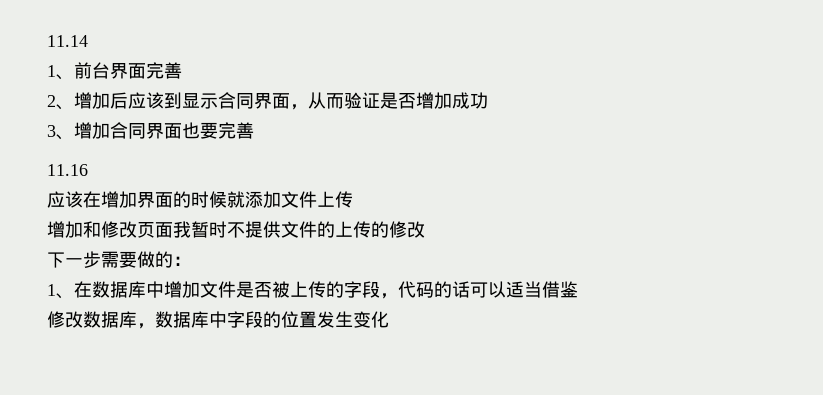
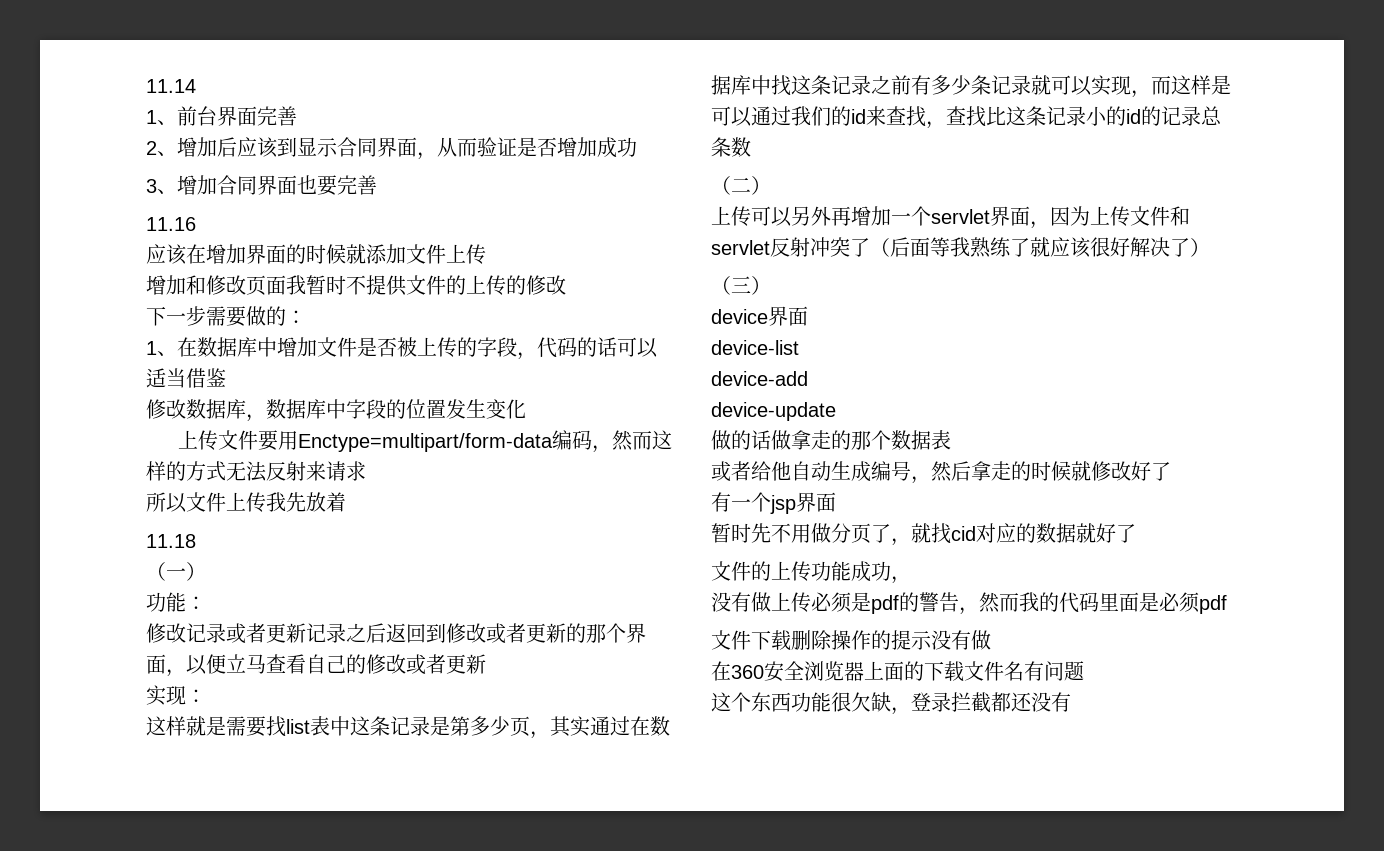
+ 上传文件要用Enctype=multipart/form-data编码，然而这样的方式无法反射来请求
+ 所以文件上传我先放着
+ 11.18
+ （一）
+ 功能：
+ 修改记录或者更新记录之后返回到修改或者更新的那个界面，以便立马查看自己的修改或者更新
+ 实现：
+ 这样就是需要找list表中这条记录是第多少页，其实通过在数据库中找这条记录之前有多少条记录就可以实现，而这样是可以通过我们的id来查找，查找比这条记录小的id的记录总条数
+ （二）
+ 上传可以另外再增加一个servlet界面，因为上传文件和servlet反射冲突了（后面等我熟练了就应该很好解决了）
+ （三）
+ device界面
+ device-list
+ device-add
+ device-update
+ 做的话做拿走的那个数据表
+ 或者给他自动生成编号，然后拿走的时候就修改好了
+ 有一个jsp界面
+ 暂时先不用做分页了，就找cid对应的数据就好了
+ 文件的上传功能成功，
+ 没有做上传必须是pdf的警告，然而我的代码里面是必须pdf
+ 文件下载删除操作的提示没有做
+ 在360安全浏览器上面的下载文件名有问题
+ 这个东西功能很欠缺，登录拦截都还没有

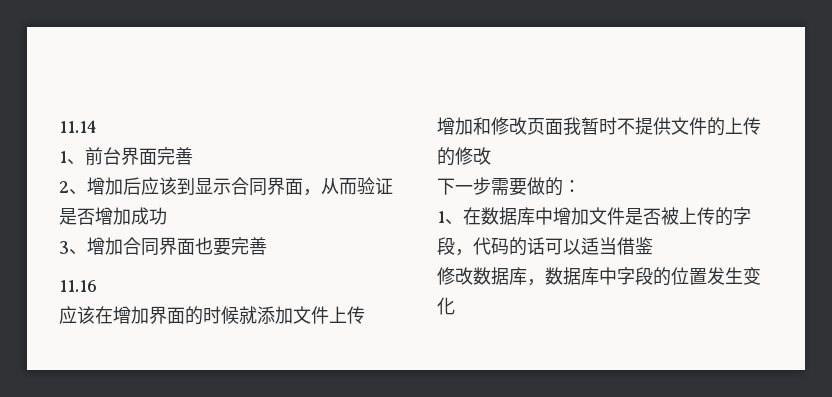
- 上传文件要用Enctype=multipart/form-data编码，然而这样的方式无法反射来请求
- 所以文件上传我先放着
- 11.18
- （一）
- 功能：
- 修改记录或者更新记录之后返回到修改或者更新的那个界面，以便立马查看自己的修改或者更新
- 实现：
- 这样就是需要找list表中这条记录是第多少页，其实通过在数据库中找这条记录之前有多少条记录就可以实现，而这样是可以通过我们的id来查找，查找比这条记录小的id的记录总条数
- （二）
- 上传可以另外再增加一个servlet界面，因为上传文件和servlet反射冲突了（后面等我熟练了就应该很好解决了）
- （三）
- device界面
- device-list
- device-add
- device-update
- 做的话做拿走的那个数据表
- 或者给他自动生成编号，然后拿走的时候就修改好了
- 有一个jsp界面
- 暂时先不用做分页了，就找cid对应的数据就好了
- 文件的上传功能成功，
- 没有做上传必须是pdf的警告，然而我的代码里面是必须pdf
- 文件下载删除操作的提示没有做
- 在360安全浏览器上面的下载文件名有问题
- 这个东西功能很欠缺，登录拦截都还没有

